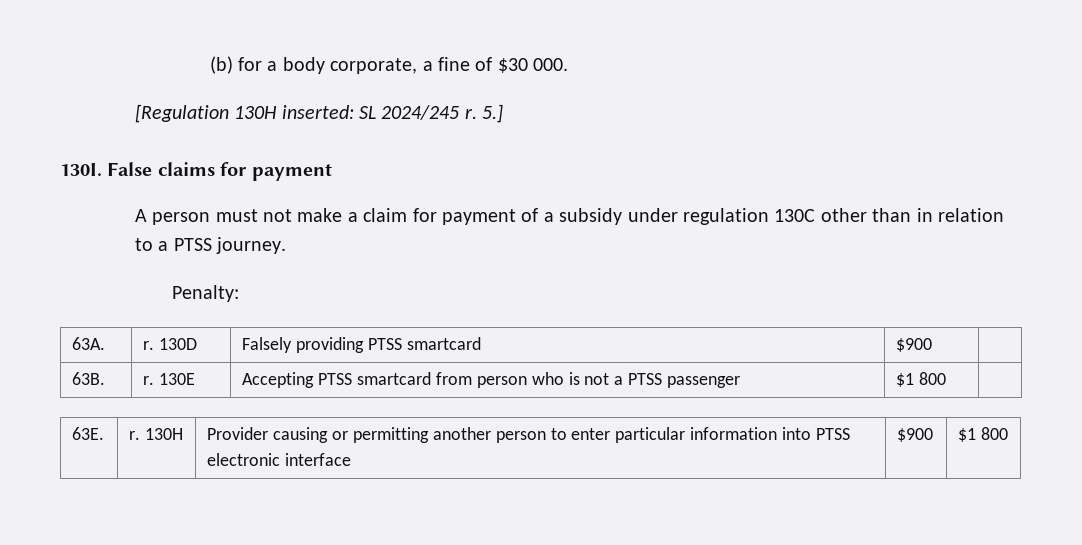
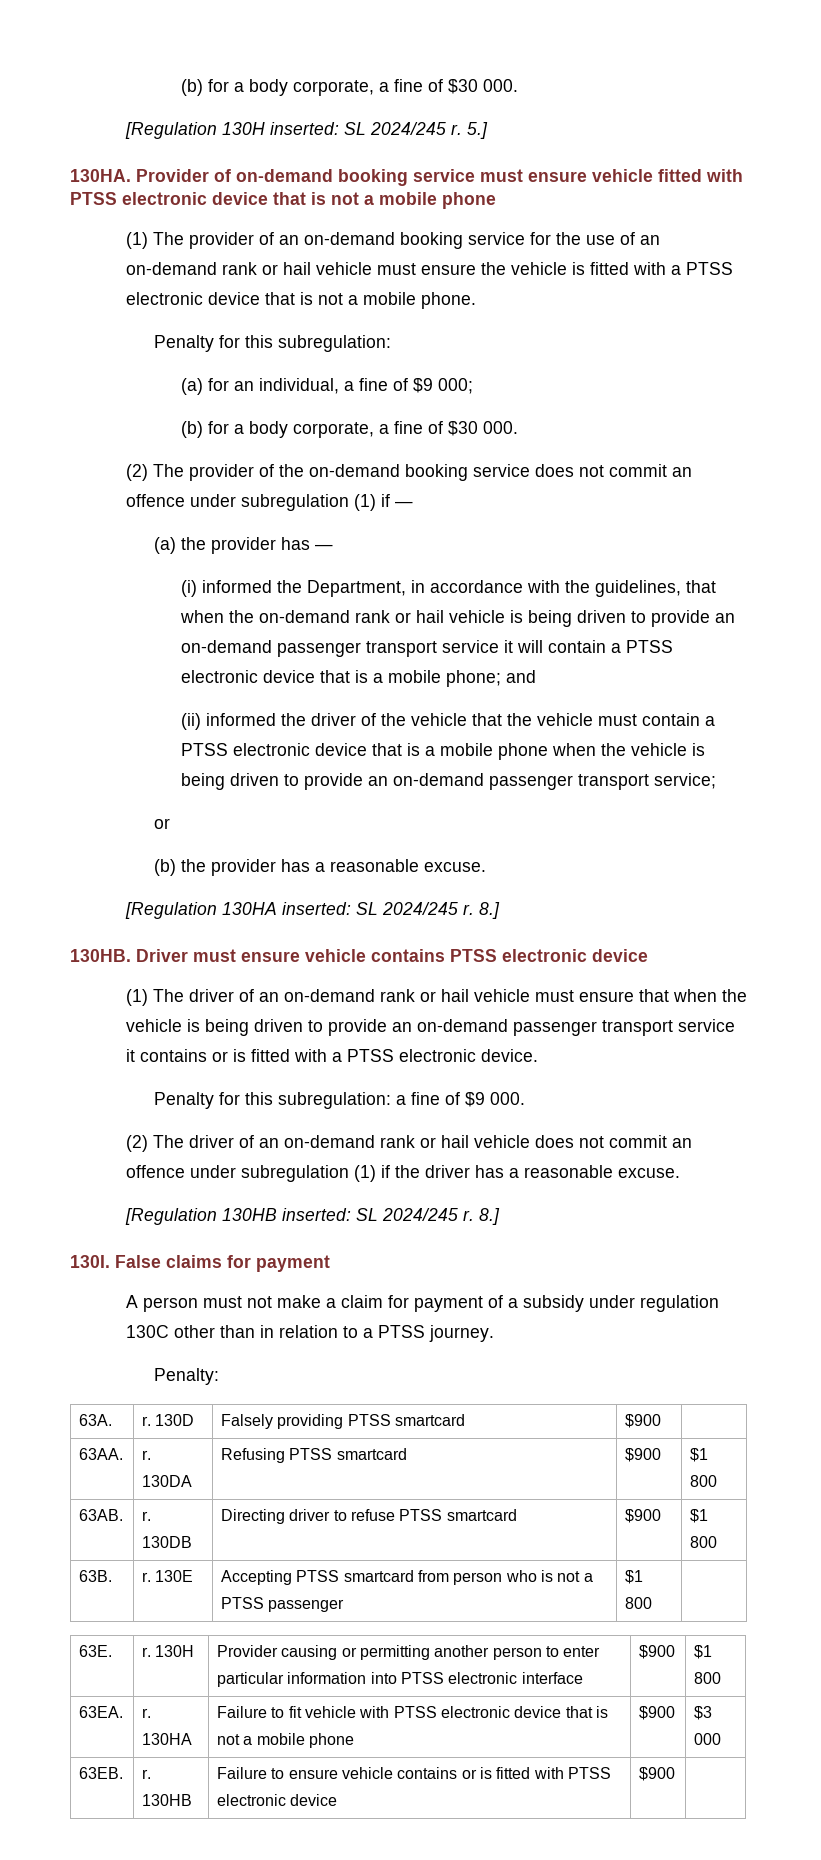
+ 130HA. Provider of on-demand booking service must ensure vehicle fitted with PTSS electronic device that is not a mobile phone
+ (1) The provider of an on-demand booking service for the use of an on-demand rank or hail vehicle must ensure the vehicle is fitted with a PTSS electronic device that is not a mobile phone.
+ Penalty for this subregulation:
+ (a) for an individual, a fine of $9 000;
+ (b) for a body corporate, a fine of $30 000.
+ (2) The provider of the on-demand booking service does not commit an offence under subregulation (1) if —
+ (a) the provider has —
+ (i) informed the Department, in accordance with the guidelines, that when the on-demand rank or hail vehicle is being driven to provide an on-demand passenger transport service it will contain a PTSS electronic device that is a mobile phone; and
+ (ii) informed the driver of the vehicle that the vehicle must contain a PTSS electronic device that is a mobile phone when the vehicle is being driven to provide an on-demand passenger transport service;
+ or
+ (b) the provider has a reasonable excuse.
+ [Regulation 130HA inserted: SL 2024/245 r. 8.]
+ 130HB. Driver must ensure vehicle contains PTSS electronic device
+ (1) The driver of an on-demand rank or hail vehicle must ensure that when the vehicle is being driven to provide an on-demand passenger transport service it contains or is fitted with a PTSS electronic device.
+ Penalty for this subregulation: a fine of $9 000.
+ (2) The driver of an on-demand rank or hail vehicle does not commit an offence under subregulation (1) if the driver has a reasonable excuse.
+ [Regulation 130HB inserted: SL 2024/245 r. 8.]
+ 63AA. | r. 130DA | Refusing PTSS smartcard | $900 | $1 800
+ 63AB. | r. 130DB | Directing driver to refuse PTSS smartcard | $900 | $1 800
+ 63EA. | r. 130HA | Failure to fit vehicle with PTSS electronic device that is not a mobile phone | $900 | $3 000
+ 63EB. | r. 130HB | Failure to ensure vehicle contains or is fitted with PTSS electronic device | $900 |

